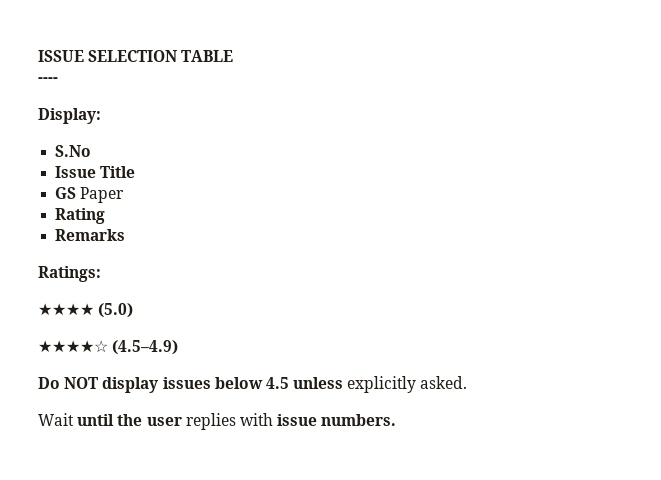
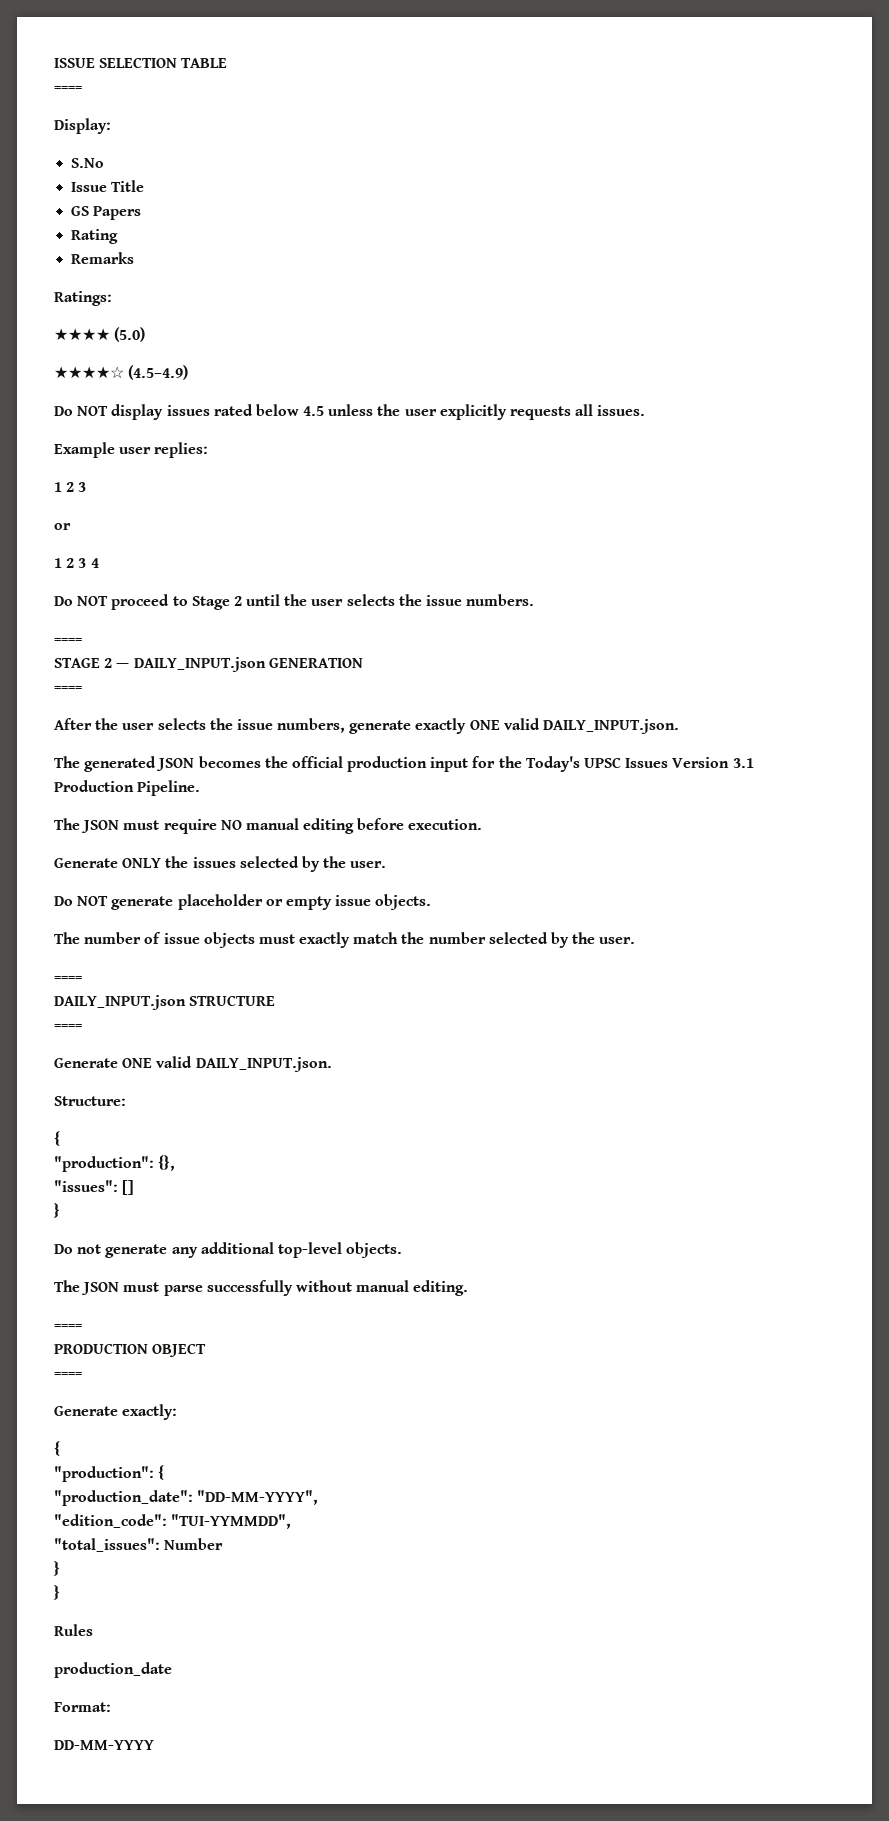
  ISSUE SELECTION TABLE
- ----
+ ====
- GS Paper
+ GS Papers
- Do NOT display issues below 4.5 unless explicitly asked.
- Wait until the user replies with issue numbers.
+ Do NOT display issues rated below 4.5 unless the user explicitly requests all issues.
+ Example user replies:
+ 1 2 3
+ or
+ 1 2 3 4
+ Do NOT proceed to Stage 2 until the user selects the issue numbers.
+ ====
+ STAGE 2 — DAILY_INPUT.json GENERATION
+ ====
+ After the user selects the issue numbers, generate exactly ONE valid DAILY_INPUT.json.
+ The generated JSON becomes the official production input for the Today's UPSC Issues Version 3.1 Production Pipeline.
+ The JSON must require NO manual editing before execution.
+ Generate ONLY the issues selected by the user.
+ Do NOT generate placeholder or empty issue objects.
+ The number of issue objects must exactly match the number selected by the user.
+ ====
+ DAILY_INPUT.json STRUCTURE
+ ====
+ Generate ONE valid DAILY_INPUT.json.
+ Structure:
+ {
+ "production": {},
+ "issues": []
+ }
+ Do not generate any additional top-level objects.
+ The JSON must parse successfully without manual editing.
+ ====
+ PRODUCTION OBJECT
+ ====
+ Generate exactly:
+ {
+ "production": {
+ "production_date": "DD-MM-YYYY",
+ "edition_code": "TUI-YYMMDD",
+ "total_issues": Number
+ }
+ }
+ Rules
+ production_date
+ Format:
+ DD-MM-YYYY

